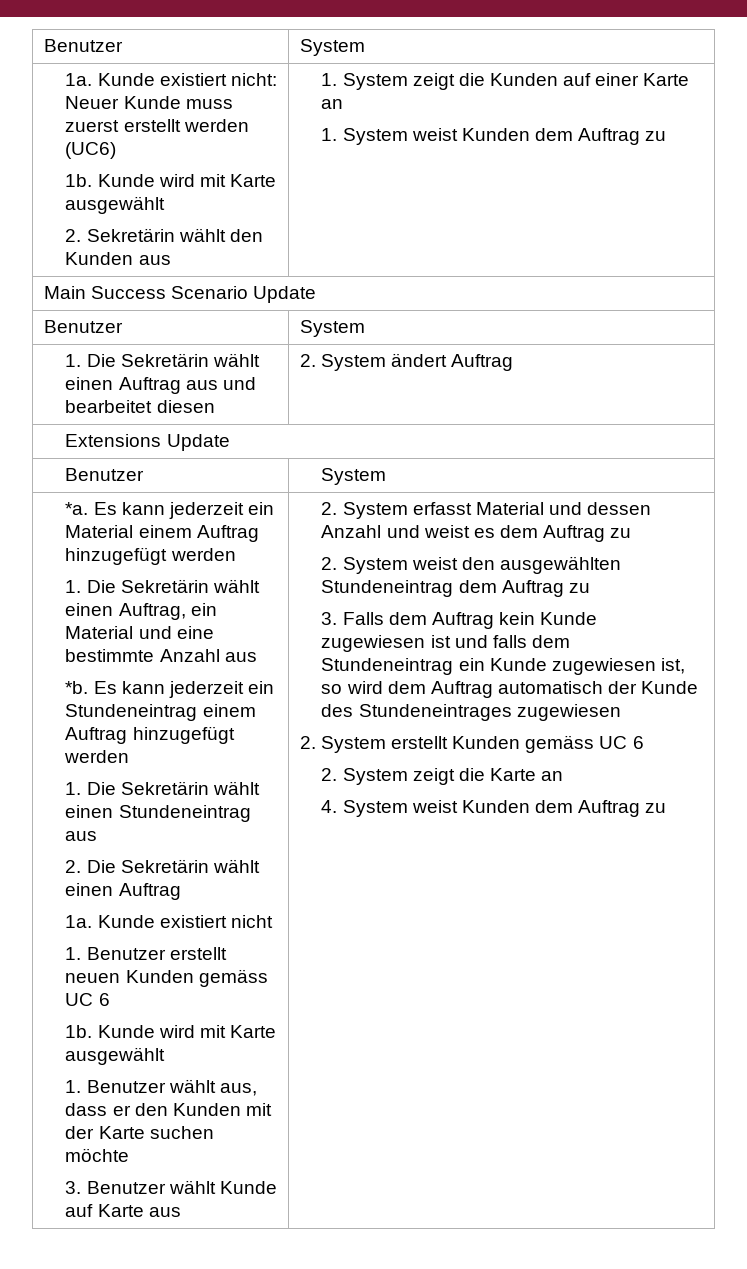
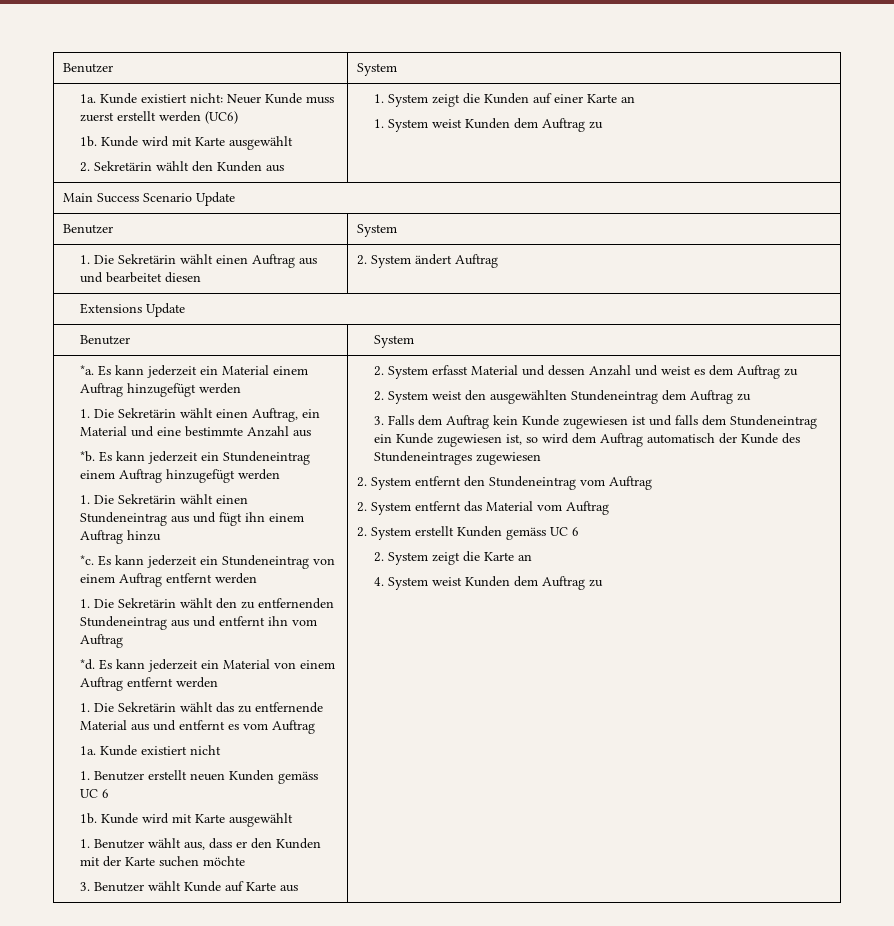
- 1. Die Sekretärin wählt einen Stundeneintrag aus
- 2. Die Sekretärin wählt einen Auftrag
+ 1. Die Sekretärin wählt einen Stundeneintrag aus und fügt ihn einem Auftrag hinzu
+ *c. Es kann jederzeit ein Stundeneintrag von einem Auftrag entfernt werden
+ 1. Die Sekretärin wählt den zu entfernenden Stundeneintrag aus und entfernt ihn vom Auftrag
+ *d. Es kann jederzeit ein Material von einem Auftrag entfernt werden
+ 1. Die Sekretärin wählt das zu entfernende Material aus und entfernt es vom Auftrag
+ 2. System entfernt den Stundeneintrag vom Auftrag
+ 2. System entfernt das Material vom Auftrag

